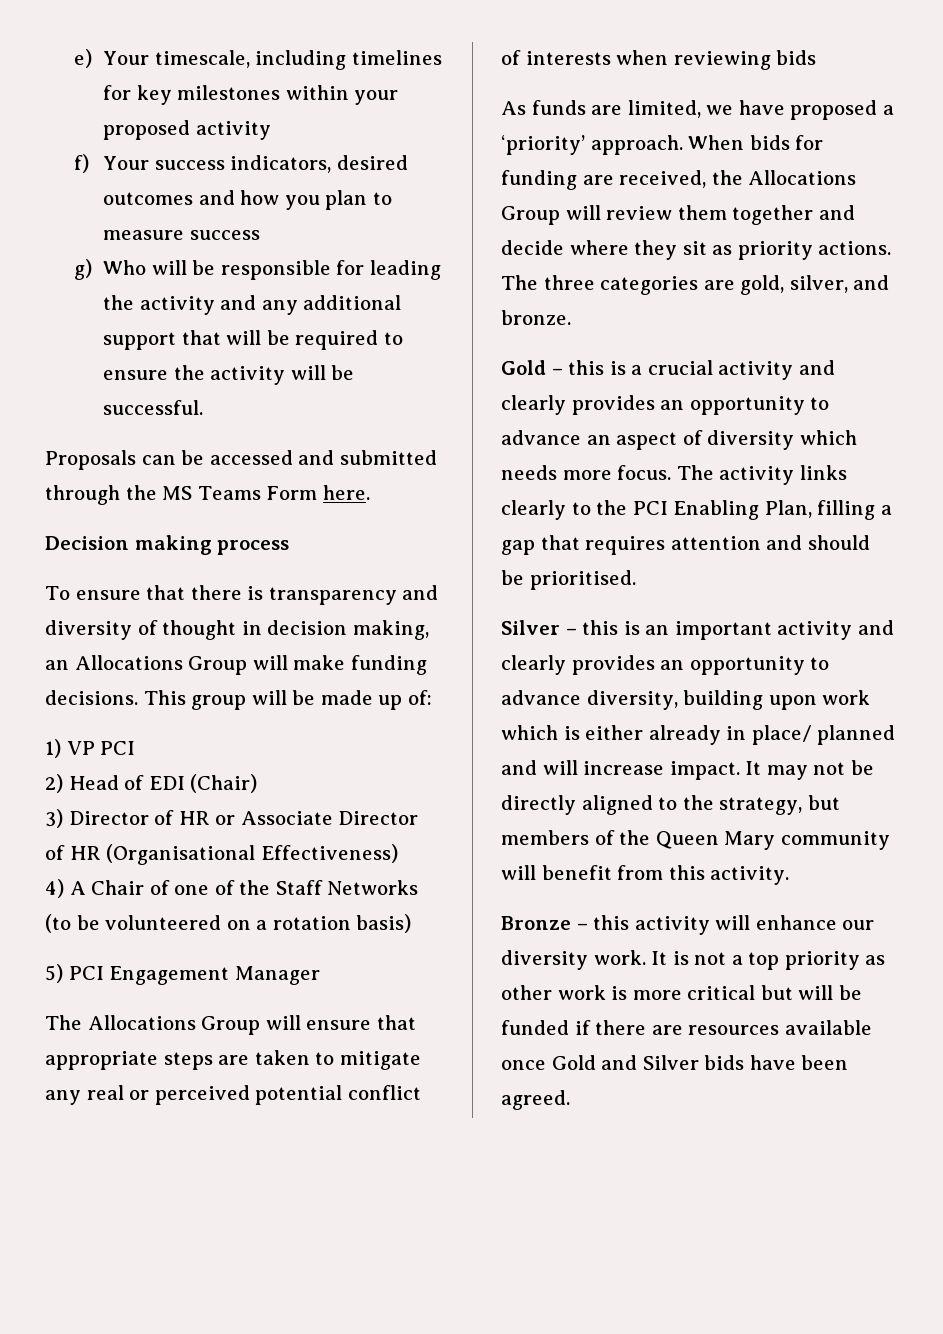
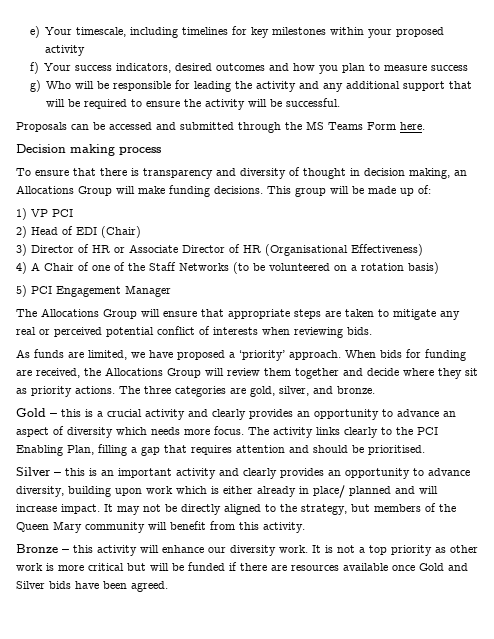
- The Allocations Group will ensure that appropriate steps are taken to mitigate any real or perceived potential conflict of interests when reviewing bids
+ The Allocations Group will ensure that appropriate steps are taken to mitigate any real or perceived potential conflict of interests when reviewing bids.

